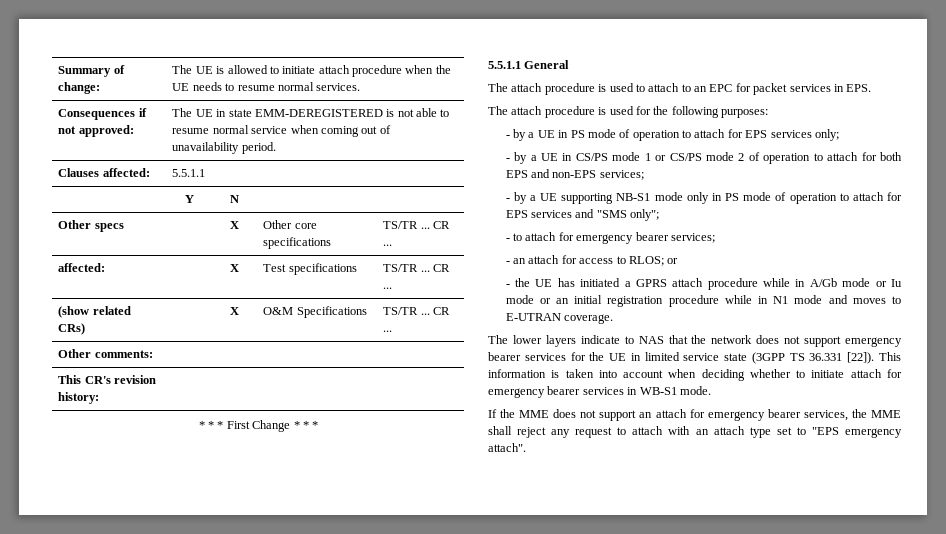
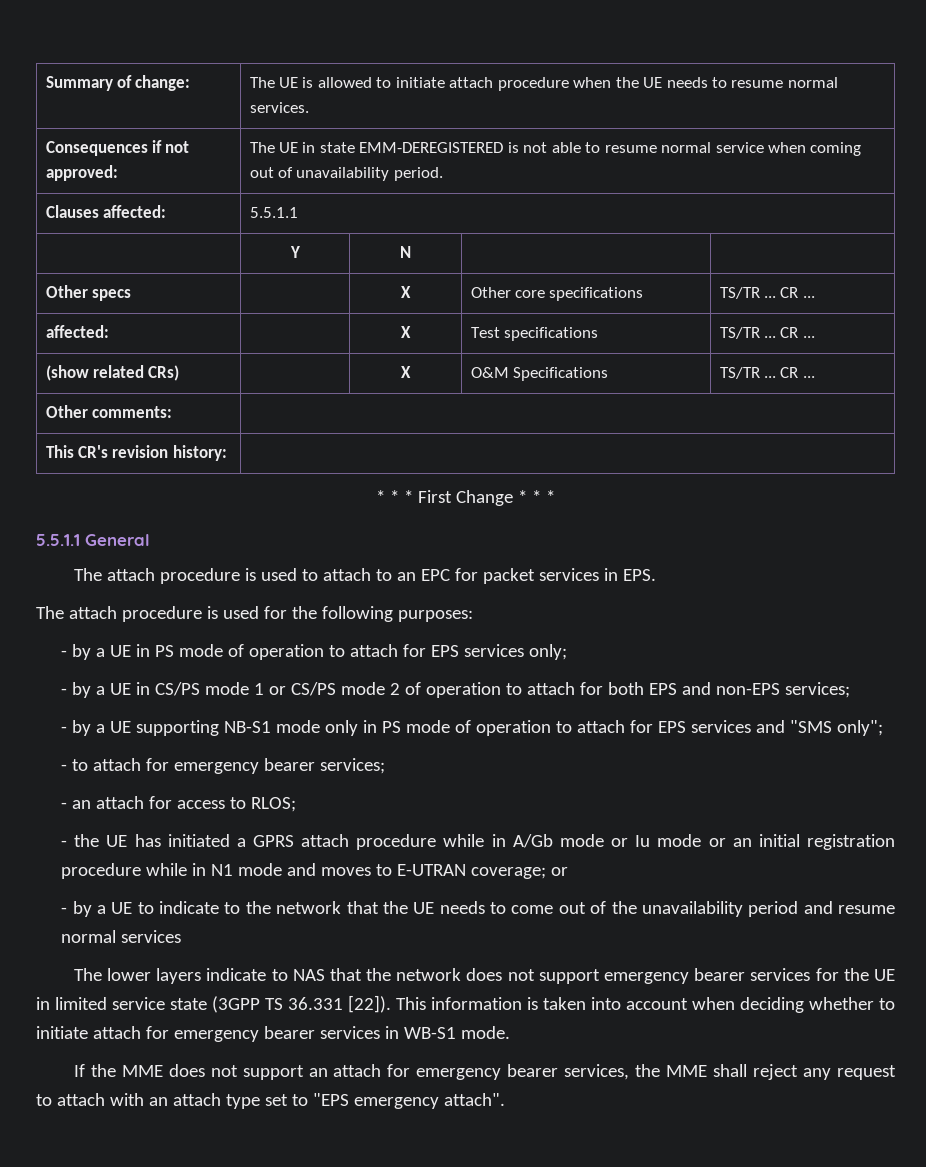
- - an attach for access to RLOS; or
+ - an attach for access to RLOS;
- - the UE has initiated a GPRS attach procedure while in A/Gb mode or Iu mode or an initial registration procedure while in N1 mode and moves to E-UTRAN coverage.
+ - the UE has initiated a GPRS attach procedure while in A/Gb mode or Iu mode or an initial registration procedure while in N1 mode and moves to E-UTRAN coverage; or
+ - by a UE to indicate to the network that the UE needs to come out of the unavailability period and resume normal services

